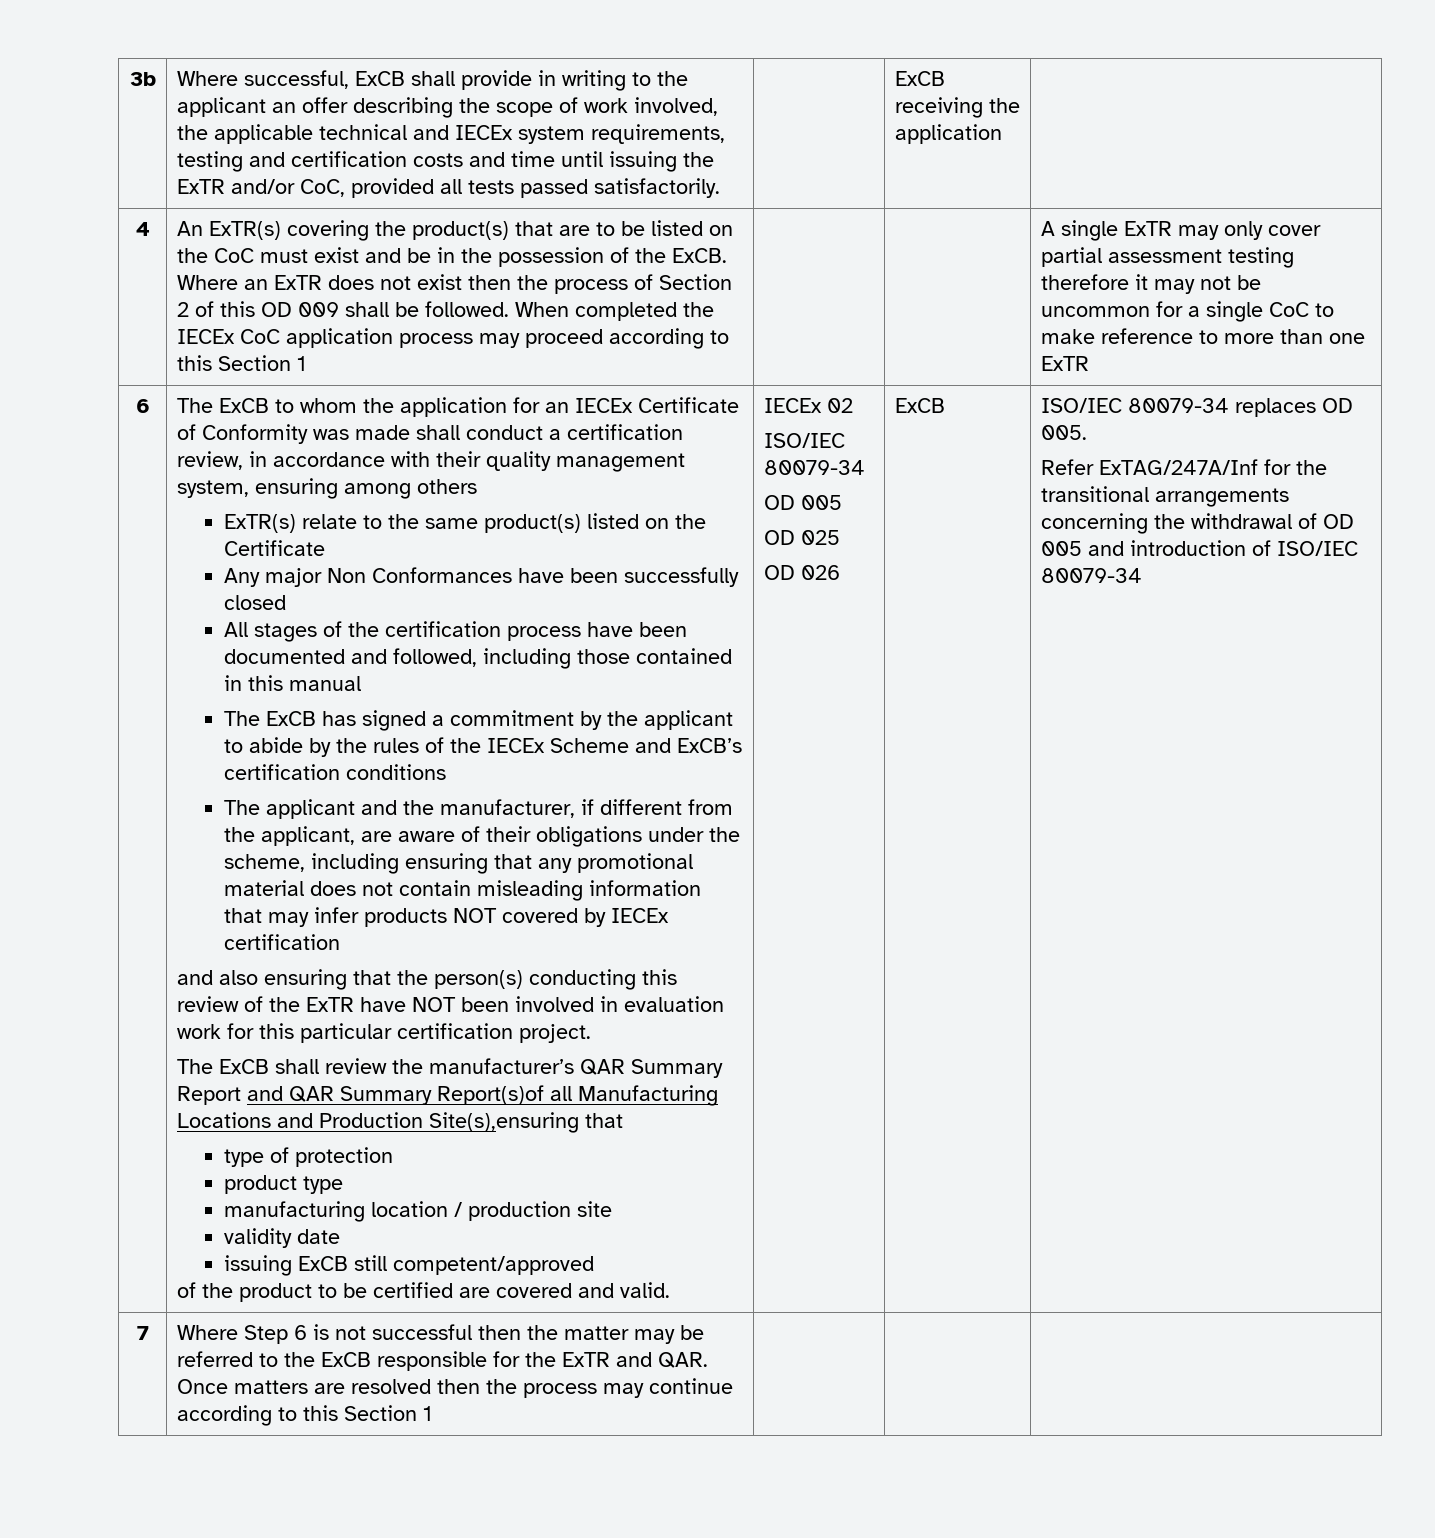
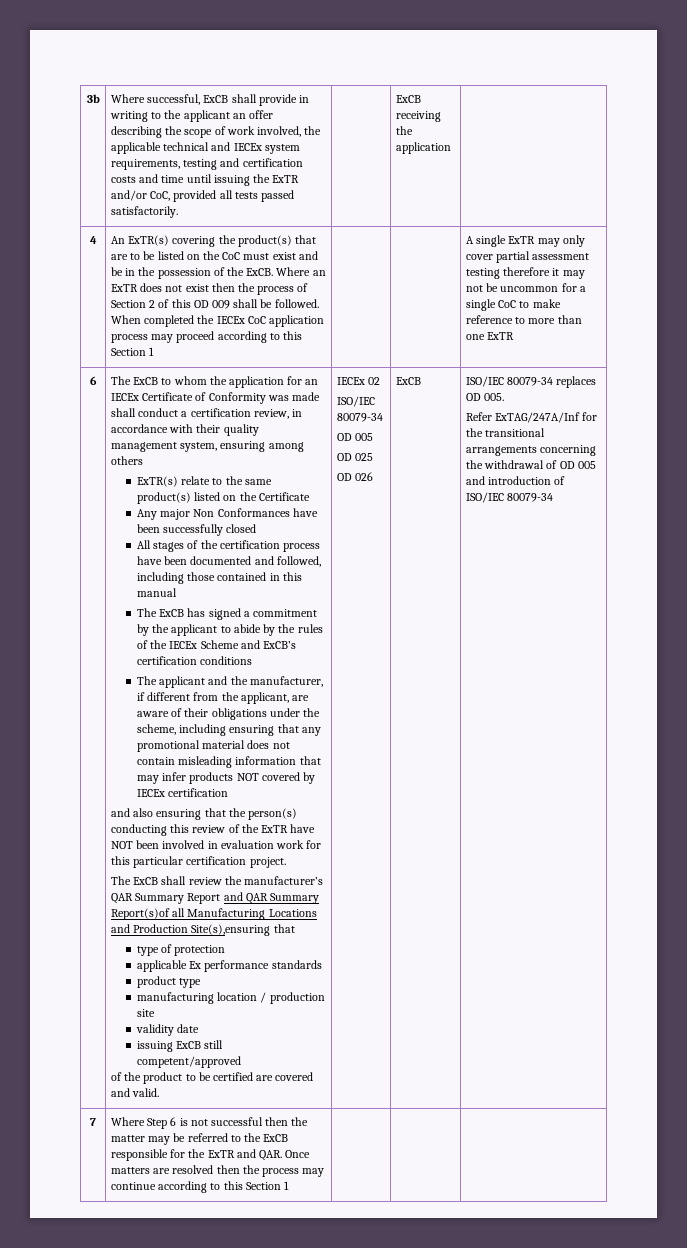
+ applicable Ex performance standards

